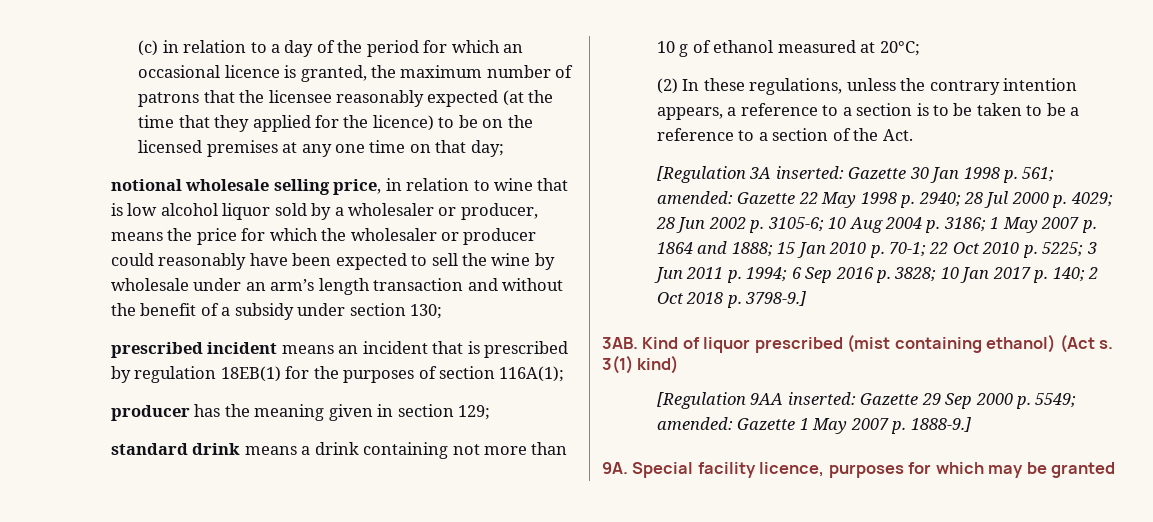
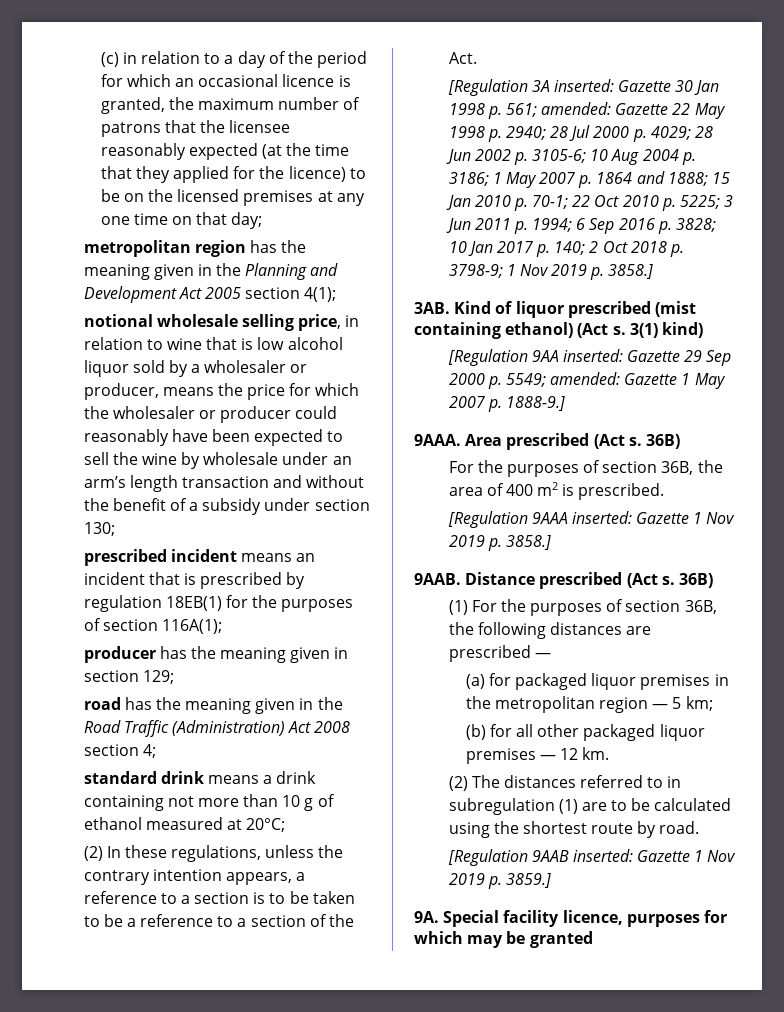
+ metropolitan region has the meaning given in the Planning and Development Act 2005 section 4(1);
+ road has the meaning given in the Road Traffic (Administration) Act 2008 section 4;
- 2 Oct 2018 p. 3798-9.]
+ 2 Oct 2018 p. 3798-9; 1 Nov 2019 p. 3858.]
+ 9AAA. Area prescribed (Act s. 36B)
+ For the purposes of section 36B, the area of 400 m2 is prescribed.
+ [Regulation 9AAA inserted: Gazette 1 Nov 2019 p. 3858.]
+ 9AAB. Distance prescribed (Act s. 36B)
+ (1) For the purposes of section 36B, the following distances are prescribed —
+ (a) for packaged liquor premises in the metropolitan region — 5 km;
+ (b) for all other packaged liquor premises — 12 km.
+ (2) The distances referred to in subregulation (1) are to be calculated using the shortest route by road.
+ [Regulation 9AAB inserted: Gazette 1 Nov 2019 p. 3859.]

